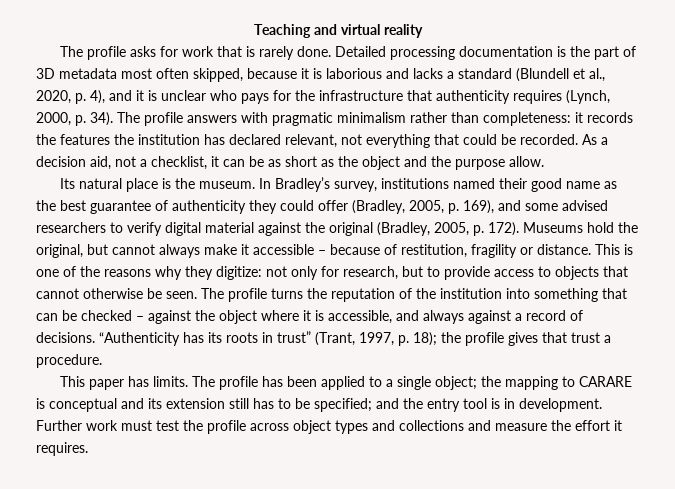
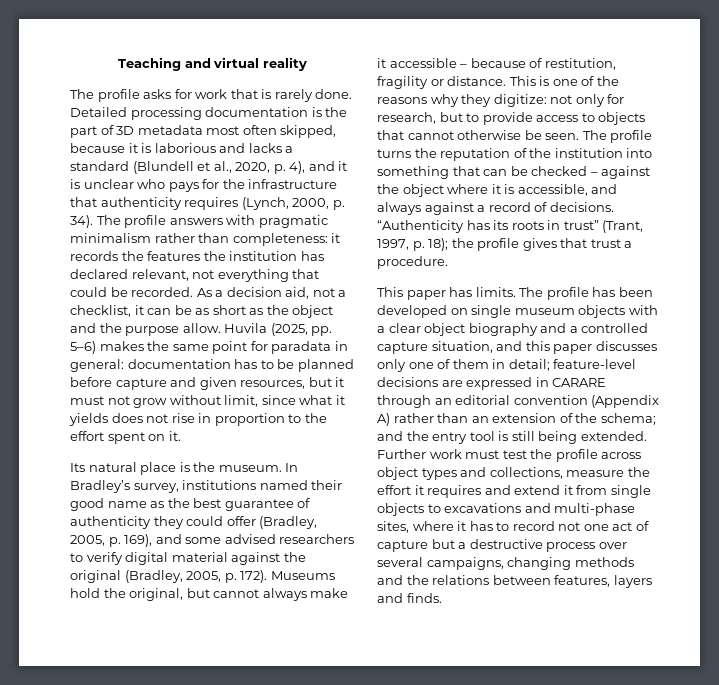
+ Huvila (2025, pp. 5–6) makes the same point for paradata in general: documentation has to be planned before capture and given resources, but it must not grow without limit, since what it yields does not rise in proportion to the effort spent on it.
- The profile has been applied to a single object; the mapping to CARARE is conceptual and its extension still has to be specified; and the entry tool is in development.
+ The profile has been developed on single museum objects with a clear object biography and a controlled capture situation, and this paper discusses only one of them in detail; feature-level decisions are expressed in CARARE through an editorial convention (Appendix A) rather than an extension of the schema; and the entry tool is still being extended.
- Further work must test the profile across object types and collections and measure the effort it requires.
+ Further work must test the profile across object types and collections, measure the effort it requires and extend it from single objects to excavations and multi-phase sites, where it has to record not one act of capture but a destructive process over several campaigns, changing methods and the relations between features, layers and finds.

